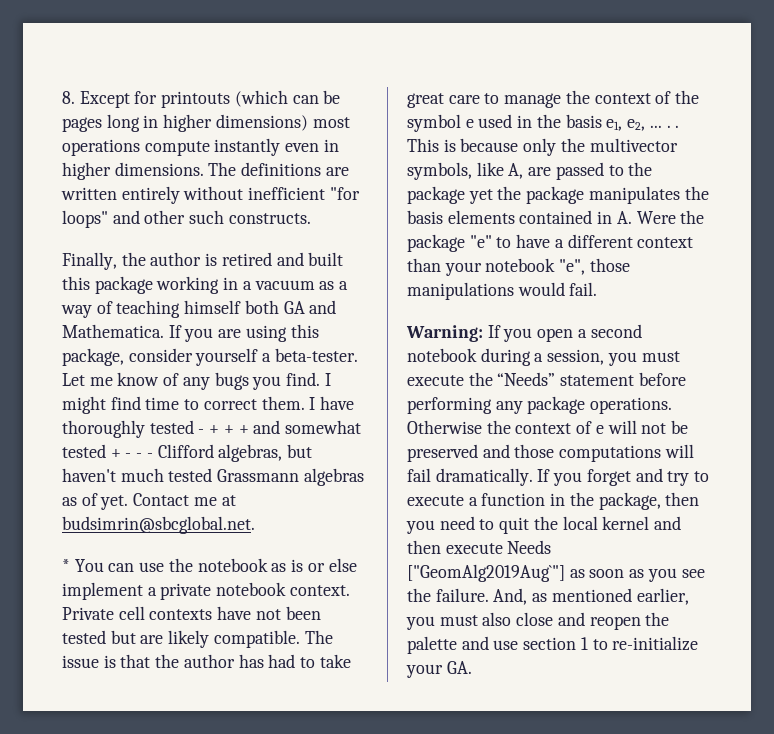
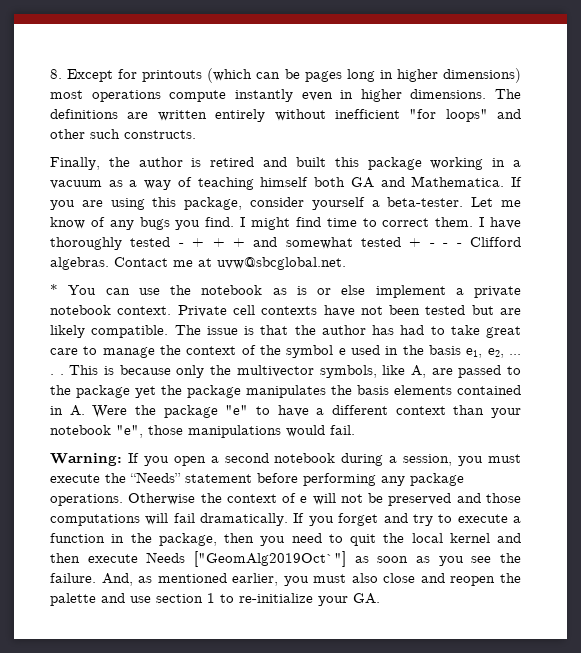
- I have thoroughly tested - + + + and somewhat tested + - - - Clifford algebras, but haven't much tested Grassmann algebras as of yet.
+ I have thoroughly tested - + + + and somewhat tested + - - - Clifford algebras.
- Contact me at budsimrin@sbcglobal.net.
+ Contact me at uvw@sbcglobal.net.
- If you forget and try to execute a function in the package, then you need to quit the local kernel and then execute Needs ["GeomAlg2019Aug`"] as soon as you see the failure.
+ If you forget and try to execute a function in the package, then you need to quit the local kernel and then execute Needs ["GeomAlg2019Oct`"] as soon as you see the failure.

